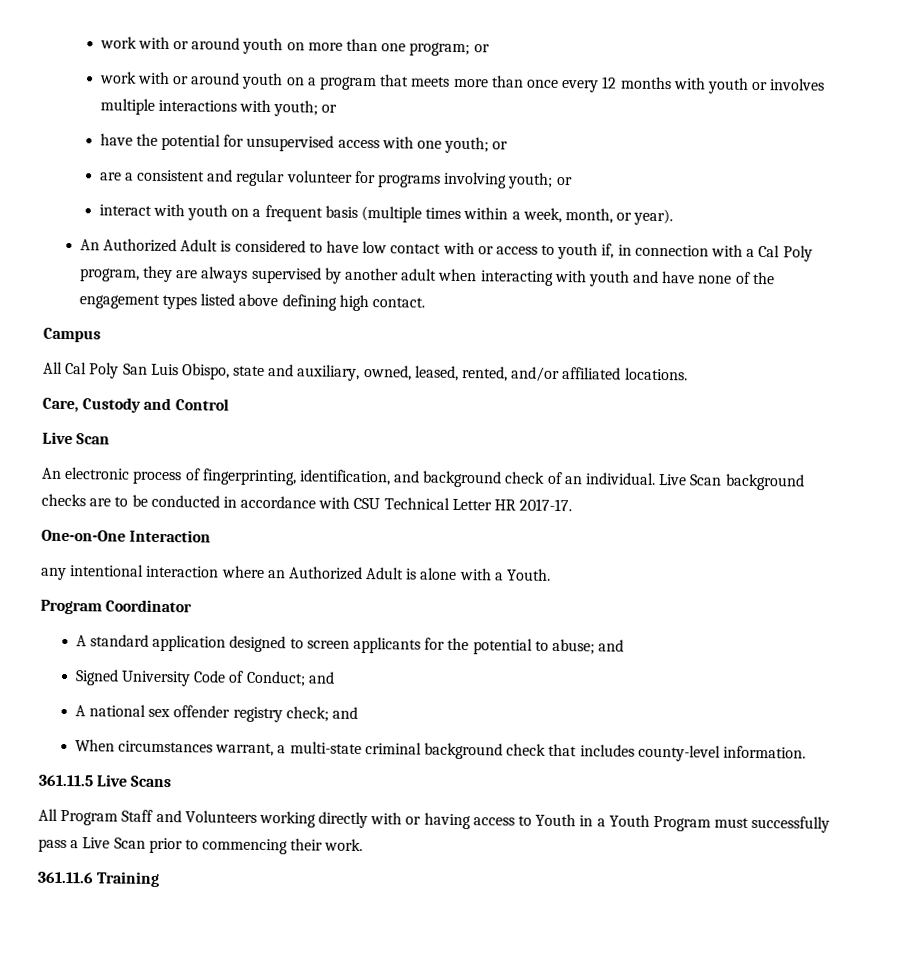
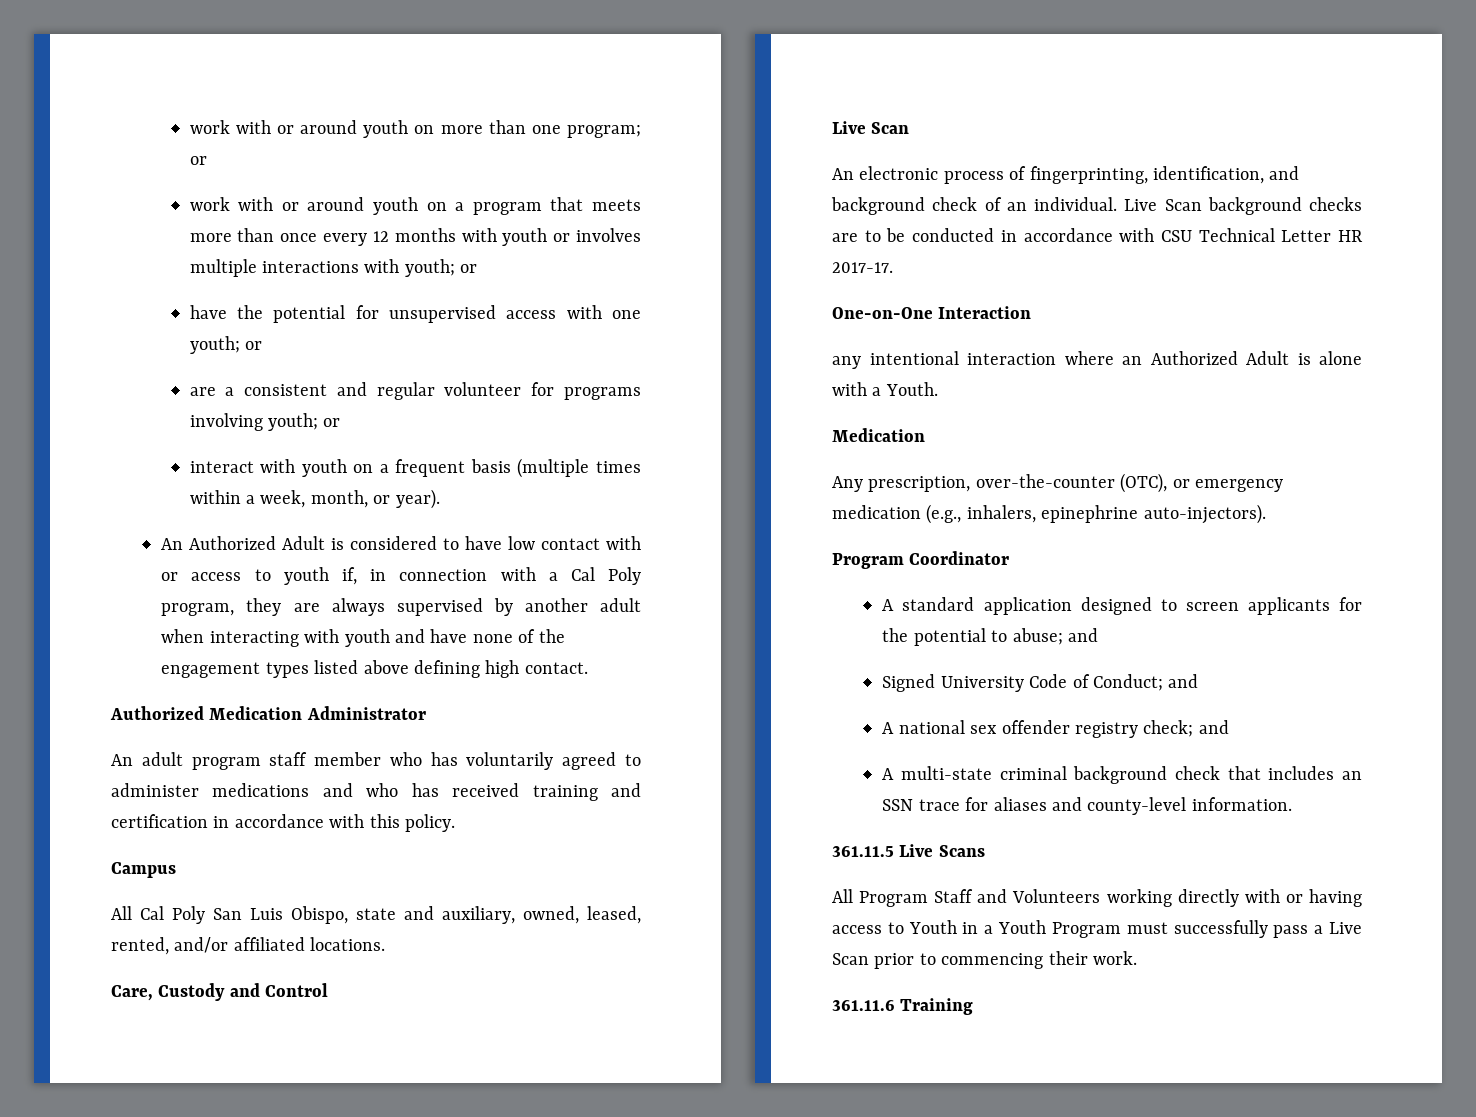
+ Authorized Medication Administrator
+ An adult program staff member who has voluntarily agreed to administer medications and who has received training and certification in accordance with this policy.
  any intentional interaction where an Authorized Adult is alone with a Youth.
+ Medication
+ Any prescription, over-the-counter (OTC), or emergency medication (e.g., inhalers, epinephrine auto-injectors).
- When circumstances warrant, a multi-state criminal background check that includes county-level information.
+ A multi-state criminal background check that includes an SSN trace for aliases and county-level information.

